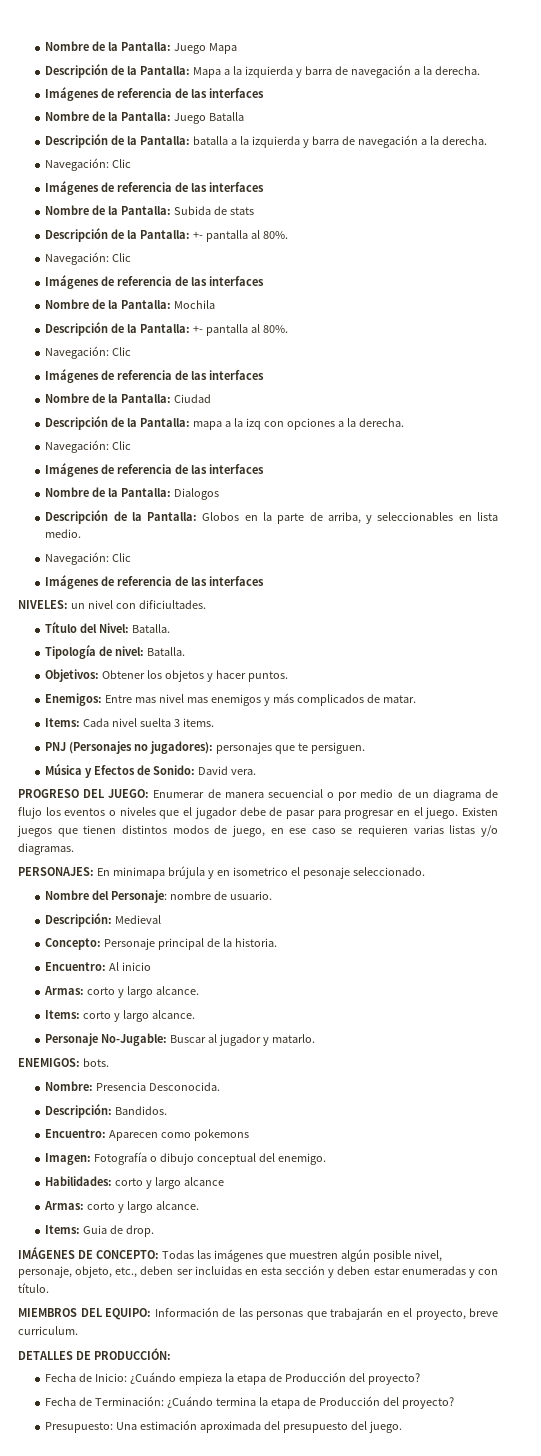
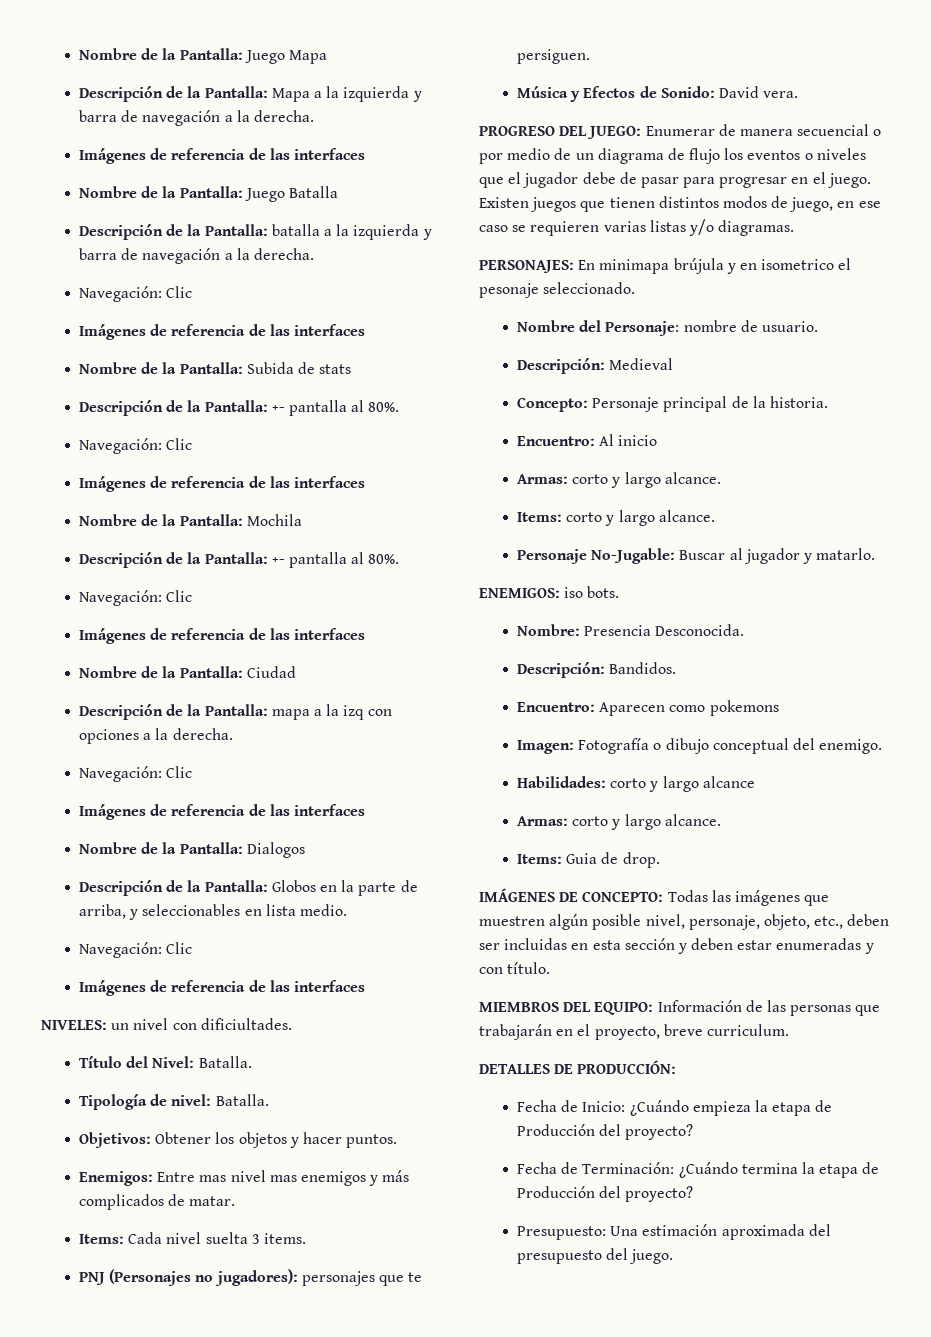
- ENEMIGOS: bots.
+ ENEMIGOS: iso bots.

